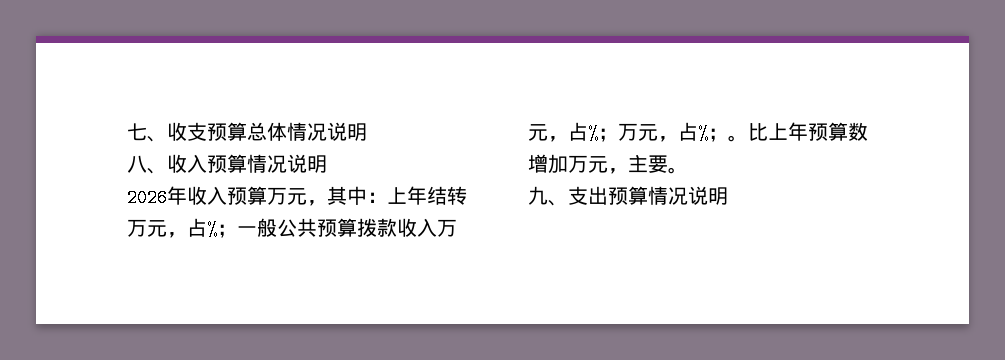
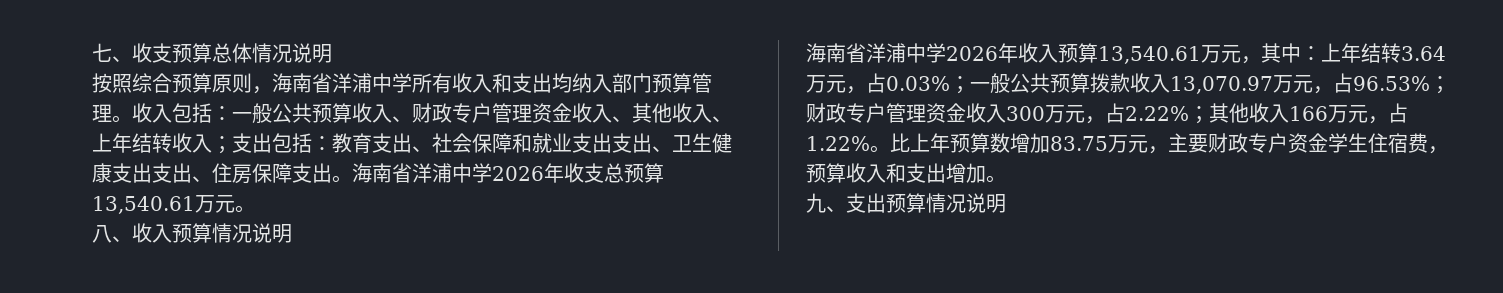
+ 按照综合预算原则，海南省洋浦中学所有收入和支出均纳入部门预算管理。收入包括：一般公共预算收入、财政专户管理资金收入、其他收入、上年结转收入；支出包括：教育支出、社会保障和就业支出支出、卫生健康支出支出、住房保障支出。海南省洋浦中学2026年收支总预算13,540.61万元。
- 2026年收入预算万元，其中：上年结转万元，占%；一般公共预算拨款收入万元，占%；万元，占%；。
+ 海南省洋浦中学2026年收入预算13,540.61万元，其中：上年结转3.64万元，占0.03%；一般公共预算拨款收入13,070.97万元，占96.53%；财政专户管理资金收入300万元，占2.22%；其他收入166万元，占1.22%。
- 比上年预算数增加万元，主要。
+ 比上年预算数增加83.75万元，主要财政专户资金学生住宿费，预算收入和支出增加。

